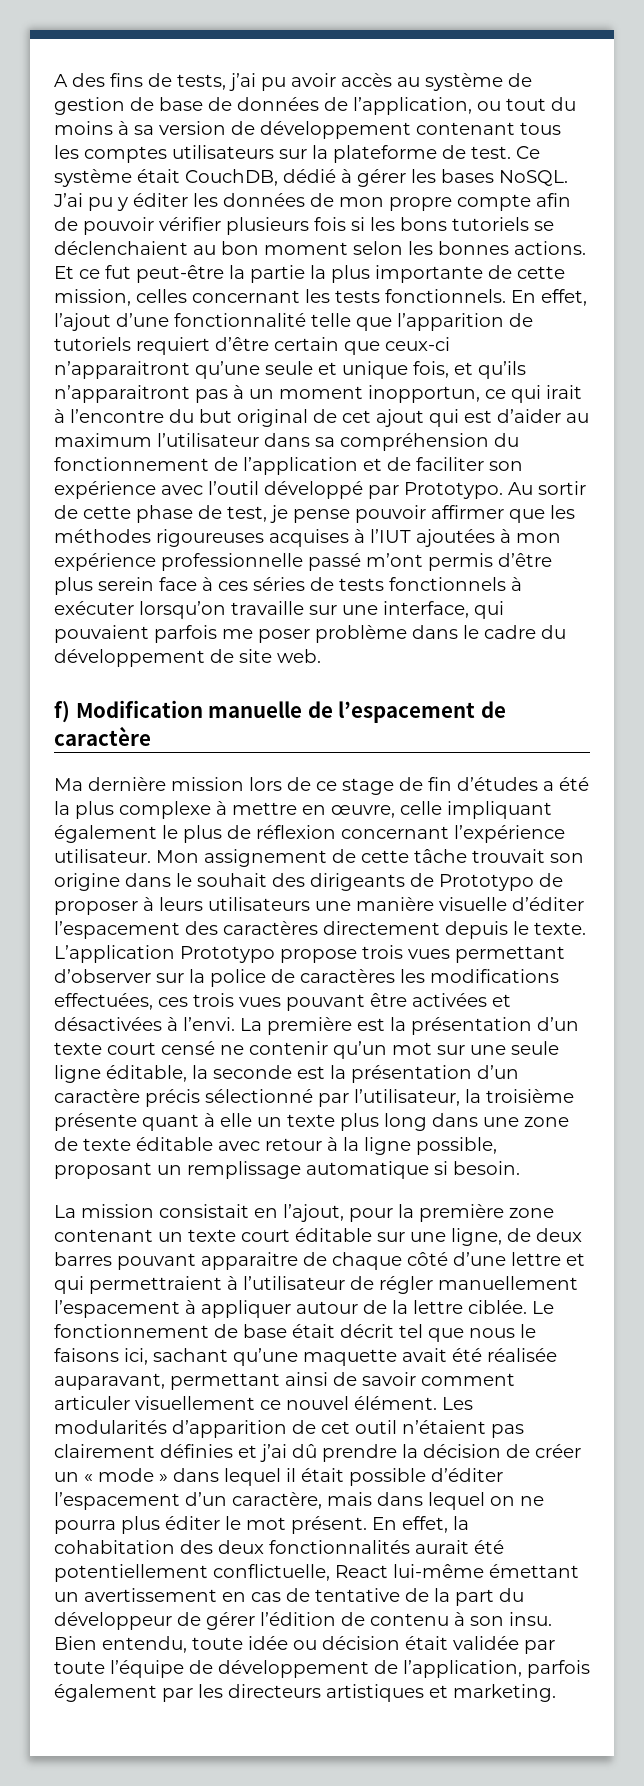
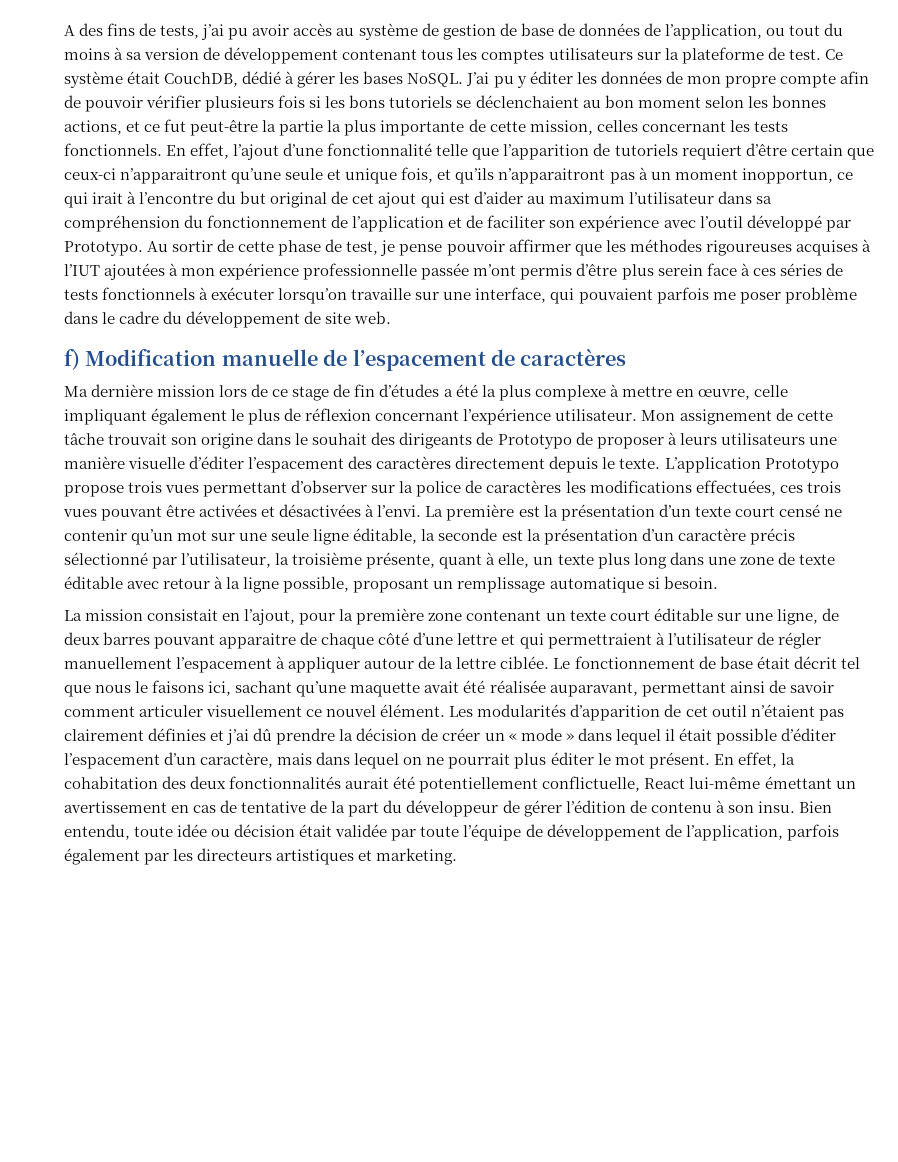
- J’ai pu y éditer les données de mon propre compte afin de pouvoir vérifier plusieurs fois si les bons tutoriels se déclenchaient au bon moment selon les bonnes actions. Et ce fut peut-être la partie la plus importante de cette mission, celles concernant les tests fonctionnels.
+ J’ai pu y éditer les données de mon propre compte afin de pouvoir vérifier plusieurs fois si les bons tutoriels se déclenchaient au bon moment selon les bonnes actions, et ce fut peut-être la partie la plus importante de cette mission, celles concernant les tests fonctionnels.
- Au sortir de cette phase de test, je pense pouvoir affirmer que les méthodes rigoureuses acquises à l’IUT ajoutées à mon expérience professionnelle passé m’ont permis d’être plus serein face à ces séries de tests fonctionnels à exécuter lorsqu’on travaille sur une interface, qui pouvaient parfois me poser problème dans le cadre du développement de site web.
+ Au sortir de cette phase de test, je pense pouvoir affirmer que les méthodes rigoureuses acquises à l’IUT ajoutées à mon expérience professionnelle passée m’ont permis d’être plus serein face à ces séries de tests fonctionnels à exécuter lorsqu’on travaille sur une interface, qui pouvaient parfois me poser problème dans le cadre du développement de site web.
- f) Modification manuelle de l’espacement de caractère
+ f) Modification manuelle de l’espacement de caractères
- La première est la présentation d’un texte court censé ne contenir qu’un mot sur une seule ligne éditable, la seconde est la présentation d’un caractère précis sélectionné par l’utilisateur, la troisième présente quant à elle un texte plus long dans une zone de texte éditable avec retour à la ligne possible, proposant un remplissage automatique si besoin.
+ La première est la présentation d’un texte court censé ne contenir qu’un mot sur une seule ligne éditable, la seconde est la présentation d’un caractère précis sélectionné par l’utilisateur, la troisième présente, quant à elle, un texte plus long dans une zone de texte éditable avec retour à la ligne possible, proposant un remplissage automatique si besoin.
- Les modularités d’apparition de cet outil n’étaient pas clairement définies et j’ai dû prendre la décision de créer un « mode » dans lequel il était possible d’éditer l’espacement d’un caractère, mais dans lequel on ne pourra plus éditer le mot présent.
+ Les modularités d’apparition de cet outil n’étaient pas clairement définies et j’ai dû prendre la décision de créer un « mode » dans lequel il était possible d’éditer l’espacement d’un caractère, mais dans lequel on ne pourrait plus éditer le mot présent.

